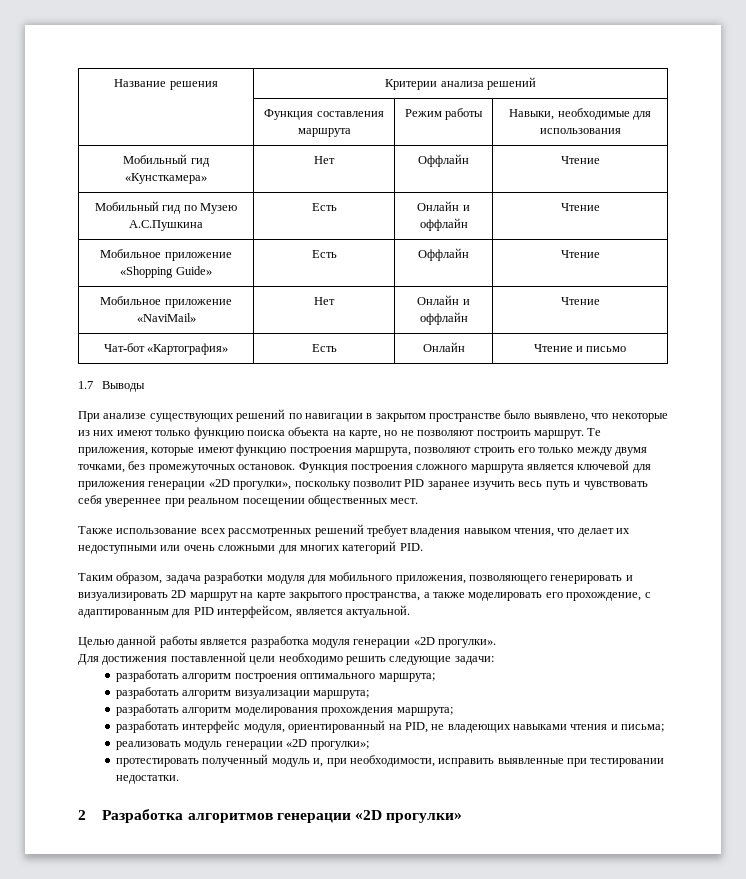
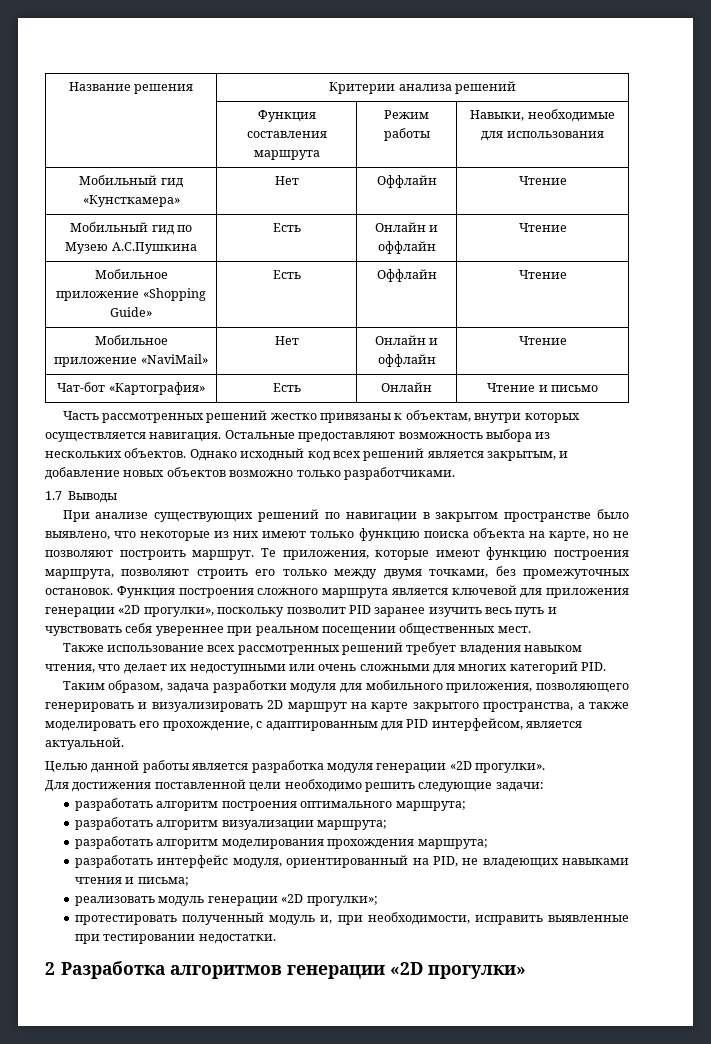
+ Часть рассмотренных решений жестко привязаны к объектам, внутри которых осуществляется навигация. Остальные предоставляют возможность выбора из нескольких объектов. Однако исходный код всех решений является закрытым, и добавление новых объектов возможно только разработчиками.

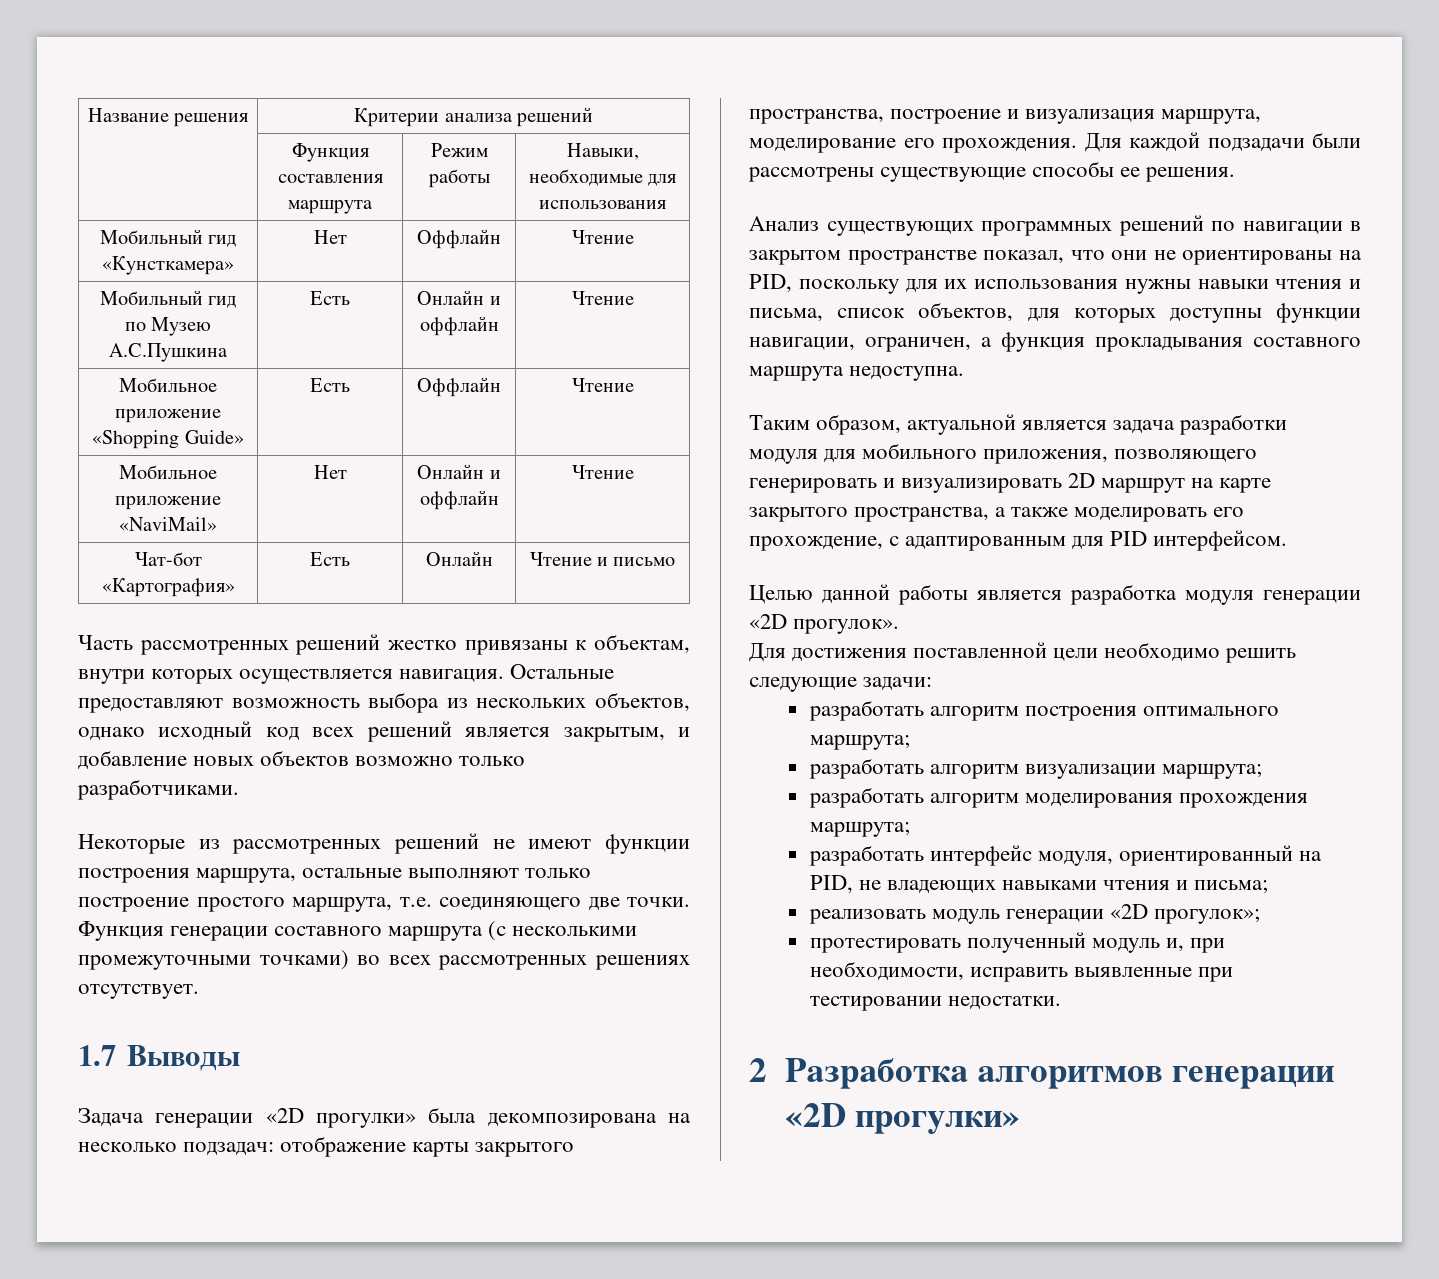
- Остальные предоставляют возможность выбора из нескольких объектов. Однако исходный код всех решений является закрытым, и добавление новых объектов возможно только разработчиками.
+ Остальные предоставляют возможность выбора из нескольких объектов, однако исходный код всех решений является закрытым, и добавление новых объектов возможно только разработчиками.
+ Некоторые из рассмотренных решений не имеют функции построения маршрута, остальные выполняют только построение простого маршрута, т.е. соединяющего две точки. Функция генерации составного маршрута (с несколькими промежуточными точками) во всех рассмотренных решениях отсутствует.
  1.7 Выводы
- При анализе существующих решений по навигации в закрытом пространстве было выявлено, что некоторые из них имеют только функцию поиска объекта на карте, но не позволяют построить маршрут. Те приложения, которые имеют функцию построения маршрута, позволяют строить его только между двумя точками, без промежуточных остановок. Функция построения сложного маршрута является ключевой для приложения генерации «2D прогулки», поскольку позволит PID заранее изучить весь путь и чувствовать себя увереннее при реальном посещении общественных мест.
- Также использование всех рассмотренных решений требует владения навыком чтения, что делает их недоступными или очень сложными для многих категорий PID.
+ Задача генерации «2D прогулки» была декомпозирована на несколько подзадач: отображение карты закрытого пространства, построение и визуализация маршрута, моделирование его прохождения. Для каждой подзадачи были рассмотрены существующие способы ее решения.
+ Анализ существующих программных решений по навигации в закрытом пространстве показал, что они не ориентированы на PID, поскольку для их использования нужны навыки чтения и письма, список объектов, для которых доступны функции навигации, ограничен, а функция прокладывания составного маршрута недоступна.
- Таким образом, задача разработки модуля для мобильного приложения, позволяющего генерировать и визуализировать 2D маршрут на карте закрытого пространства, а также моделировать его прохождение, с адаптированным для PID интерфейсом, является актуальной.
+ Таким образом, актуальной является задача разработки модуля для мобильного приложения, позволяющего генерировать и визуализировать 2D маршрут на карте закрытого пространства, а также моделировать его прохождение, с адаптированным для PID интерфейсом.
- Целью данной работы является разработка модуля генерации «2D прогулки».
+ Целью данной работы является разработка модуля генерации «2D прогулок».
- реализовать модуль генерации «2D прогулки»;
+ реализовать модуль генерации «2D прогулок»;

